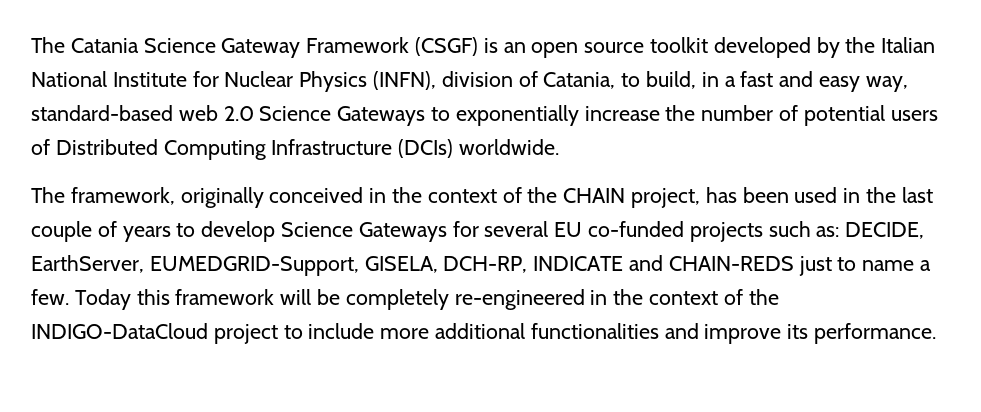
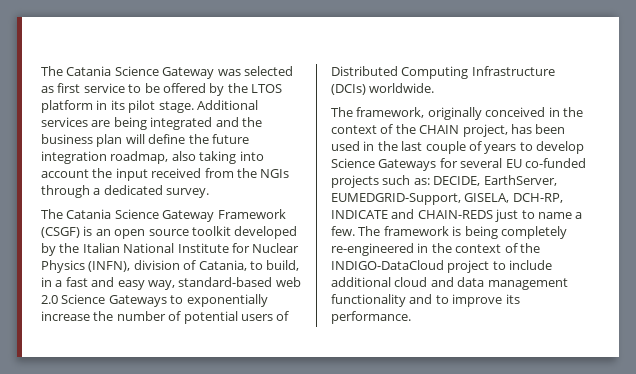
+ The Catania Science Gateway was selected as first service to be offered by the LTOS platform in its pilot stage. Additional services are being integrated and the business plan will define the future integration roadmap, also taking into account the input received from the NGIs through a dedicated survey.
- Today this framework will be completely re-engineered in the context of the INDIGO-DataCloud project to include more additional functionalities and improve its performance.
+ The framework is being completely re-engineered in the context of the INDIGO-DataCloud project to include additional cloud and data management functionality and to improve its performance.

